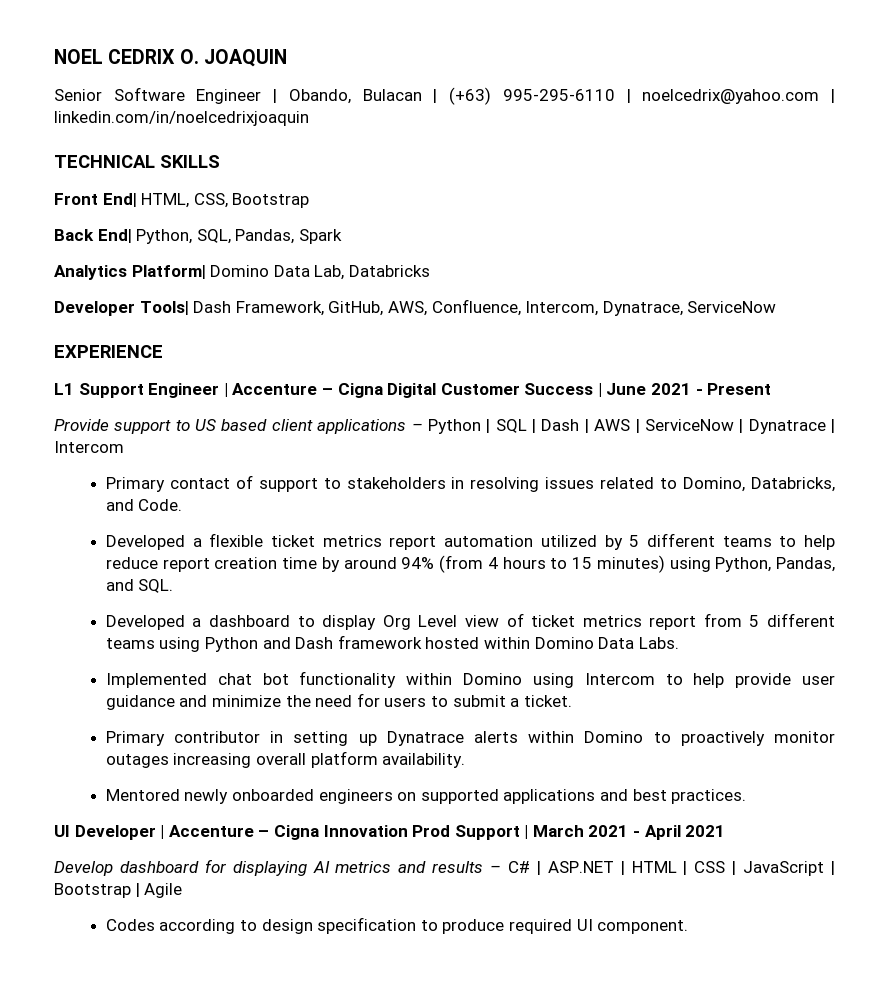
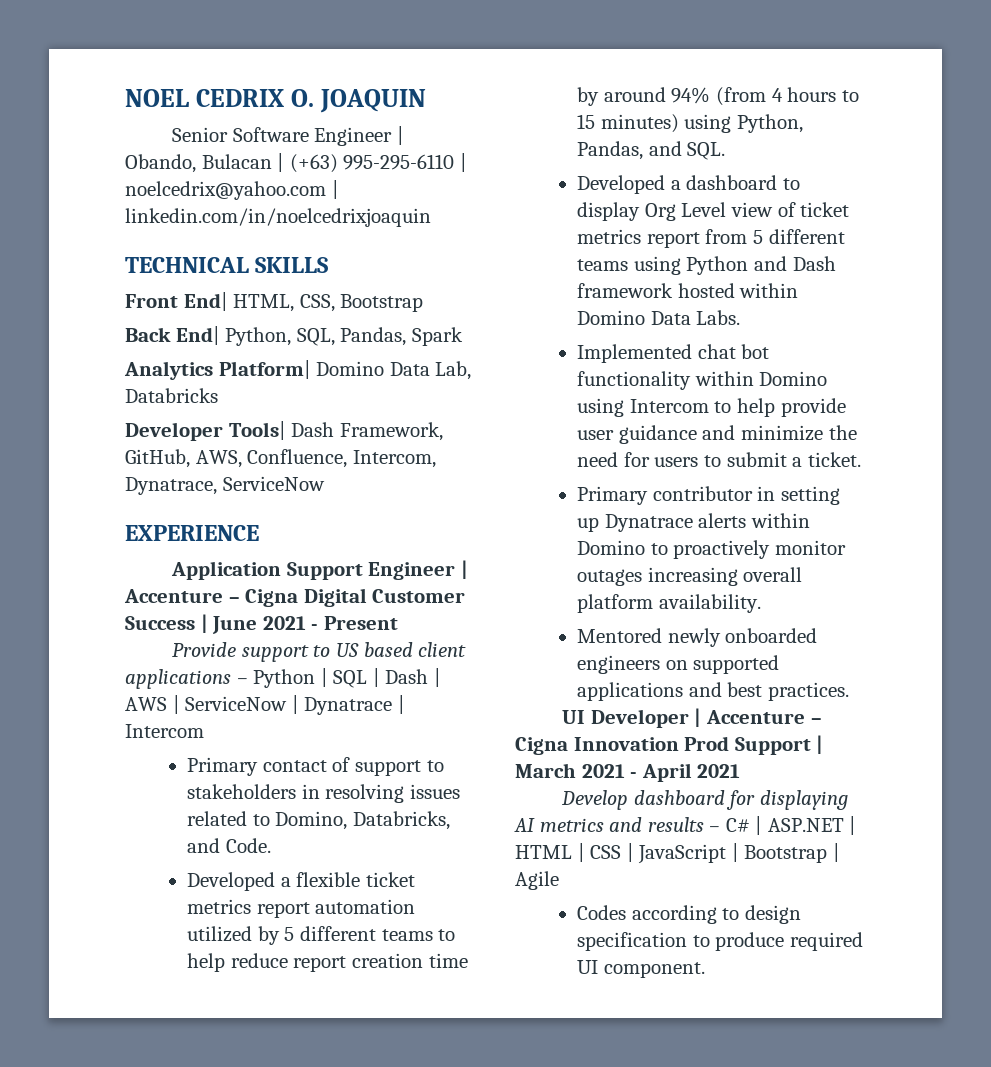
- L1 Support Engineer | Accenture – Cigna Digital Customer Success | June 2021 - Present
+ Application Support Engineer | Accenture – Cigna Digital Customer Success | June 2021 - Present

